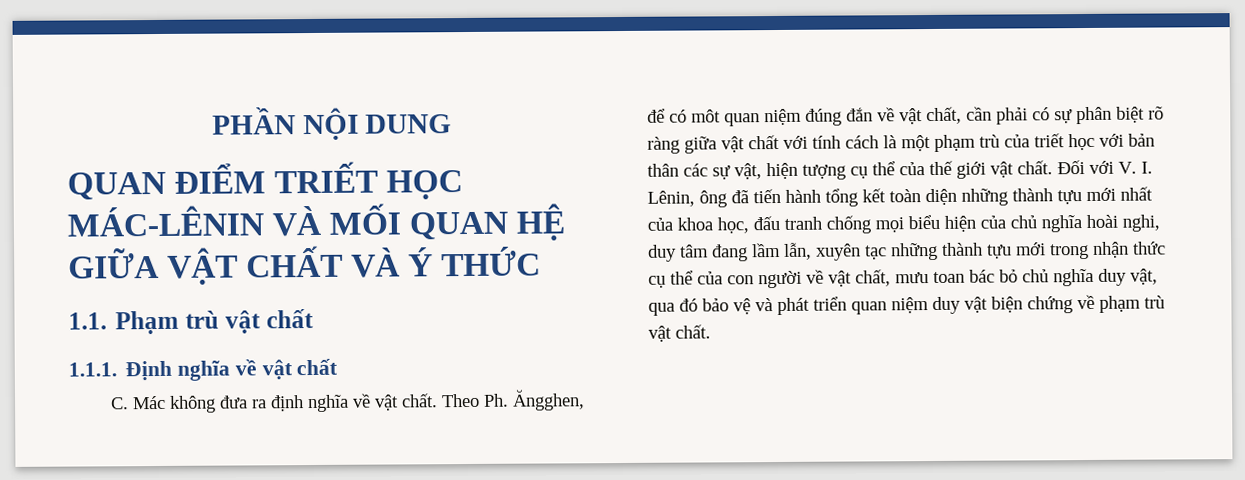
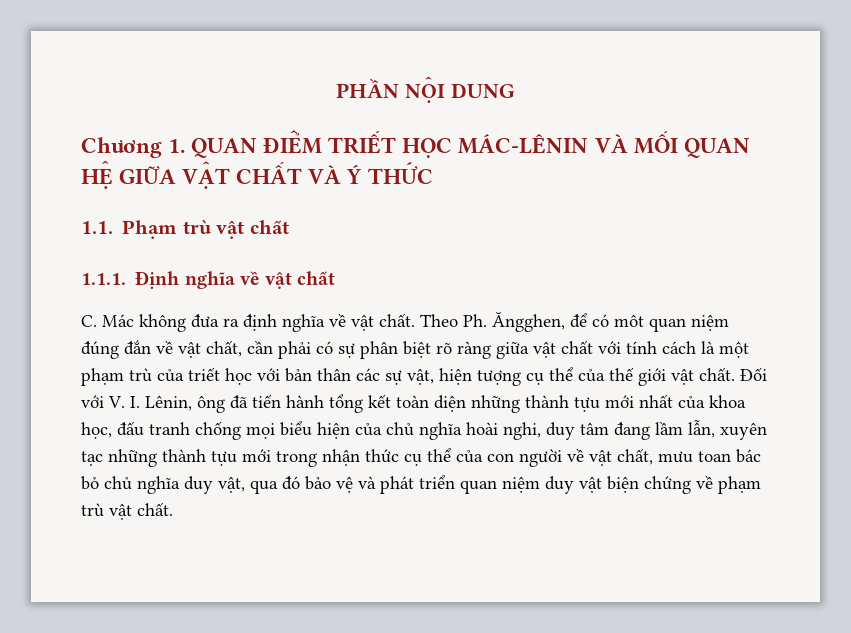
- QUAN ĐIỂM TRIẾT HỌC MÁC-LÊNIN VÀ MỐI QUAN HỆ GIỮA VẬT CHẤT VÀ Ý THỨC
+ Chương 1. QUAN ĐIỂM TRIẾT HỌC MÁC-LÊNIN VÀ MỐI QUAN HỆ GIỮA VẬT CHẤT VÀ Ý THỨC

